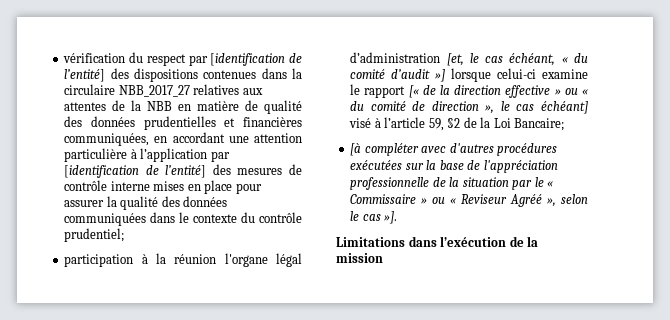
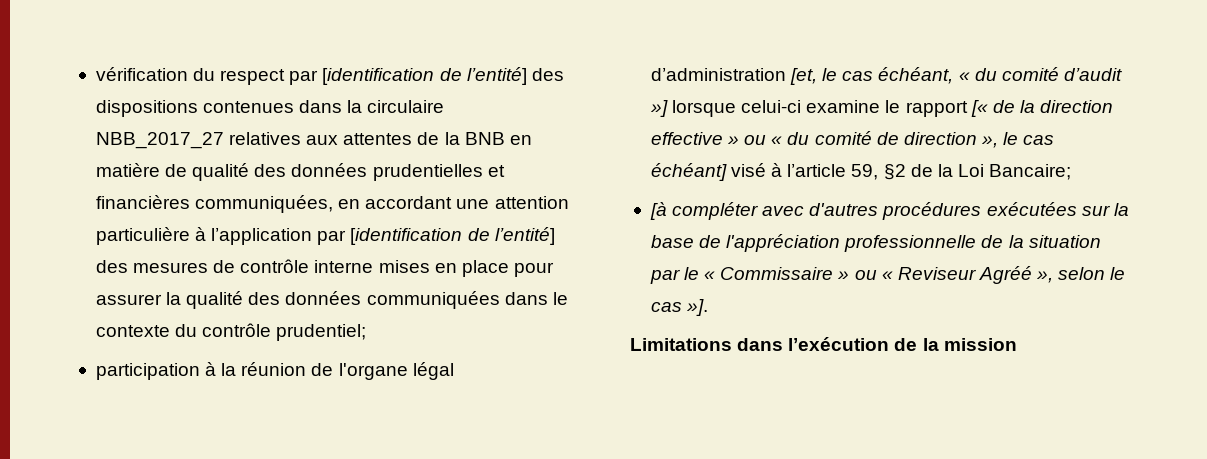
- vérification du respect par [identification de l’entité] des dispositions contenues dans la circulaire NBB_2017_27 relatives aux attentes de la NBB en matière de qualité des données prudentielles et financières communiquées, en accordant une attention particulière à l’application par [identification de l’entité] des mesures de contrôle interne mises en place pour assurer la qualité des données communiquées dans le contexte du contrôle prudentiel;
+ vérification du respect par [identification de l’entité] des dispositions contenues dans la circulaire NBB_2017_27 relatives aux attentes de la BNB en matière de qualité des données prudentielles et financières communiquées, en accordant une attention particulière à l’application par [identification de l’entité] des mesures de contrôle interne mises en place pour assurer la qualité des données communiquées dans le contexte du contrôle prudentiel;
- participation à la réunion l'organe légal d’administration [et, le cas échéant, « du comité d’audit »] lorsque celui-ci examine le rapport [« de la direction effective » ou « du comité de direction », le cas échéant] visé à l’article 59, §2 de la Loi Bancaire;
+ participation à la réunion de l'organe légal d’administration [et, le cas échéant, « du comité d’audit »] lorsque celui-ci examine le rapport [« de la direction effective » ou « du comité de direction », le cas échéant] visé à l’article 59, §2 de la Loi Bancaire;

